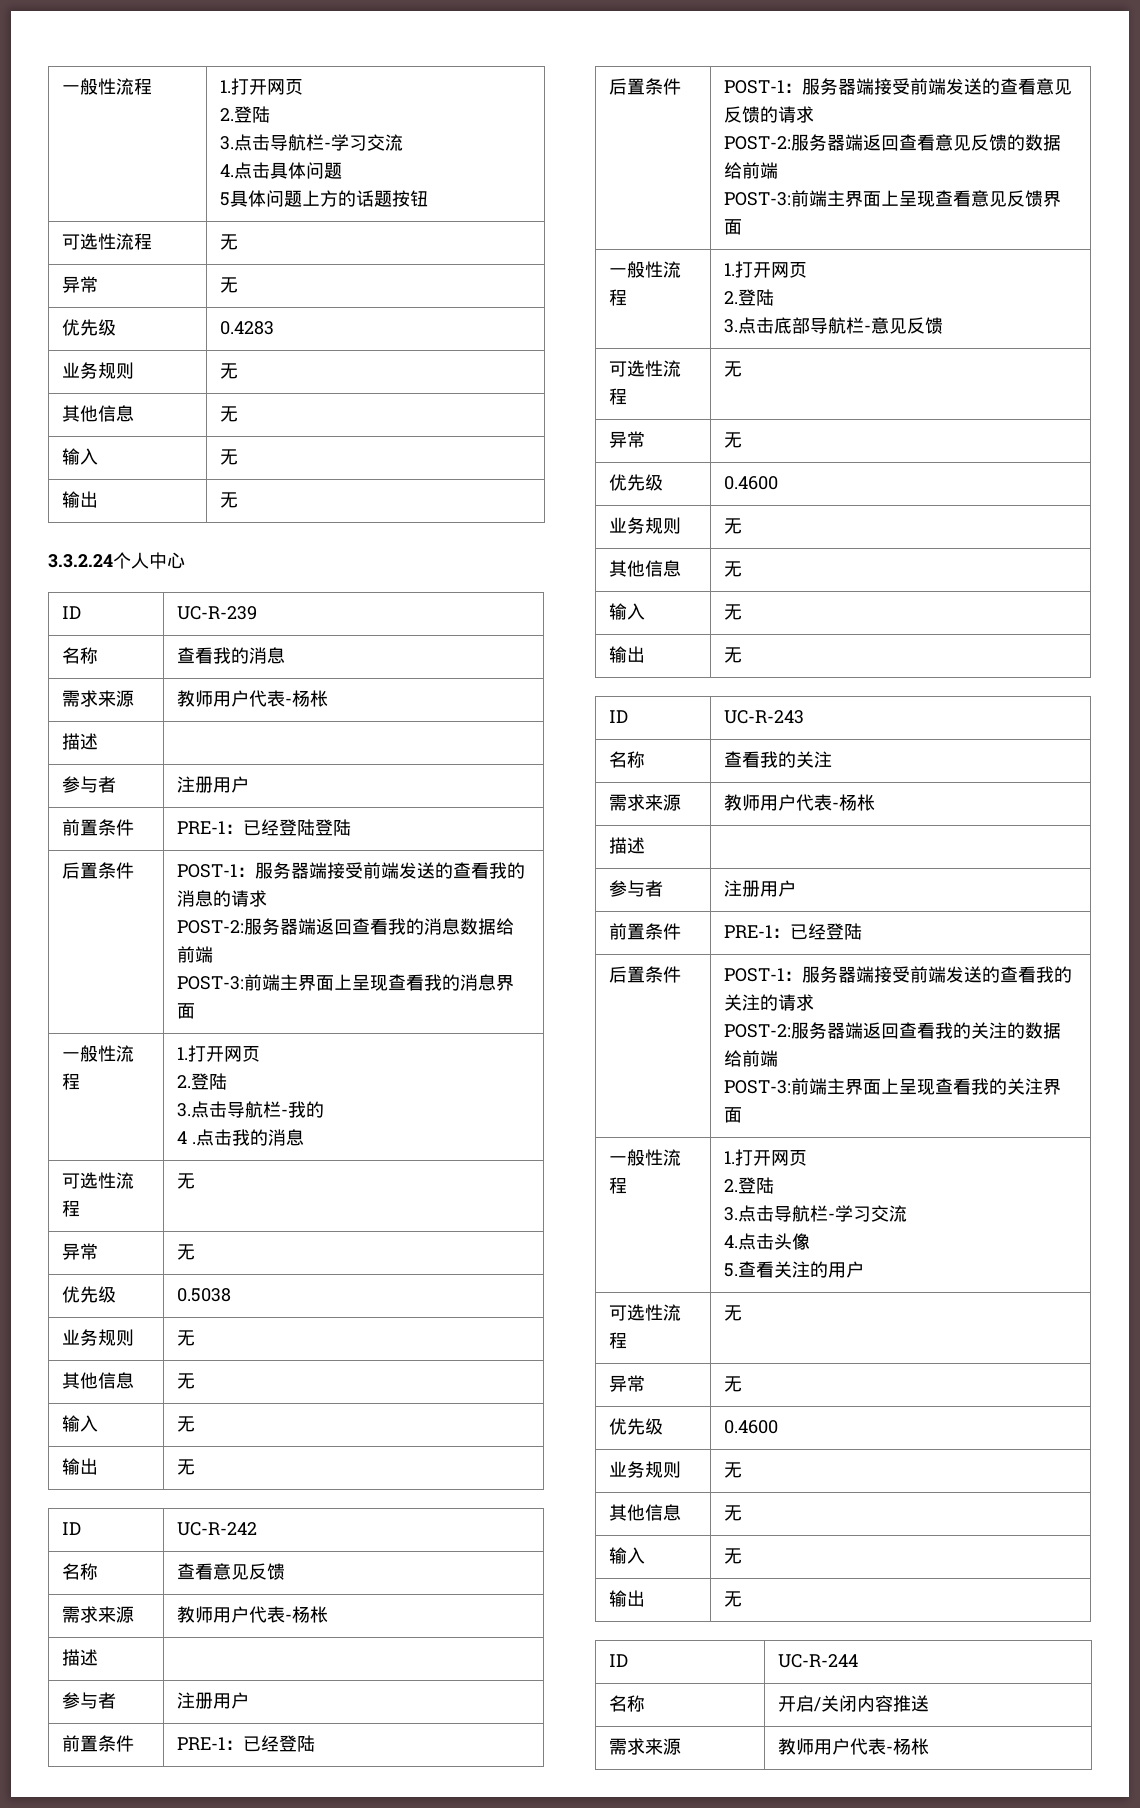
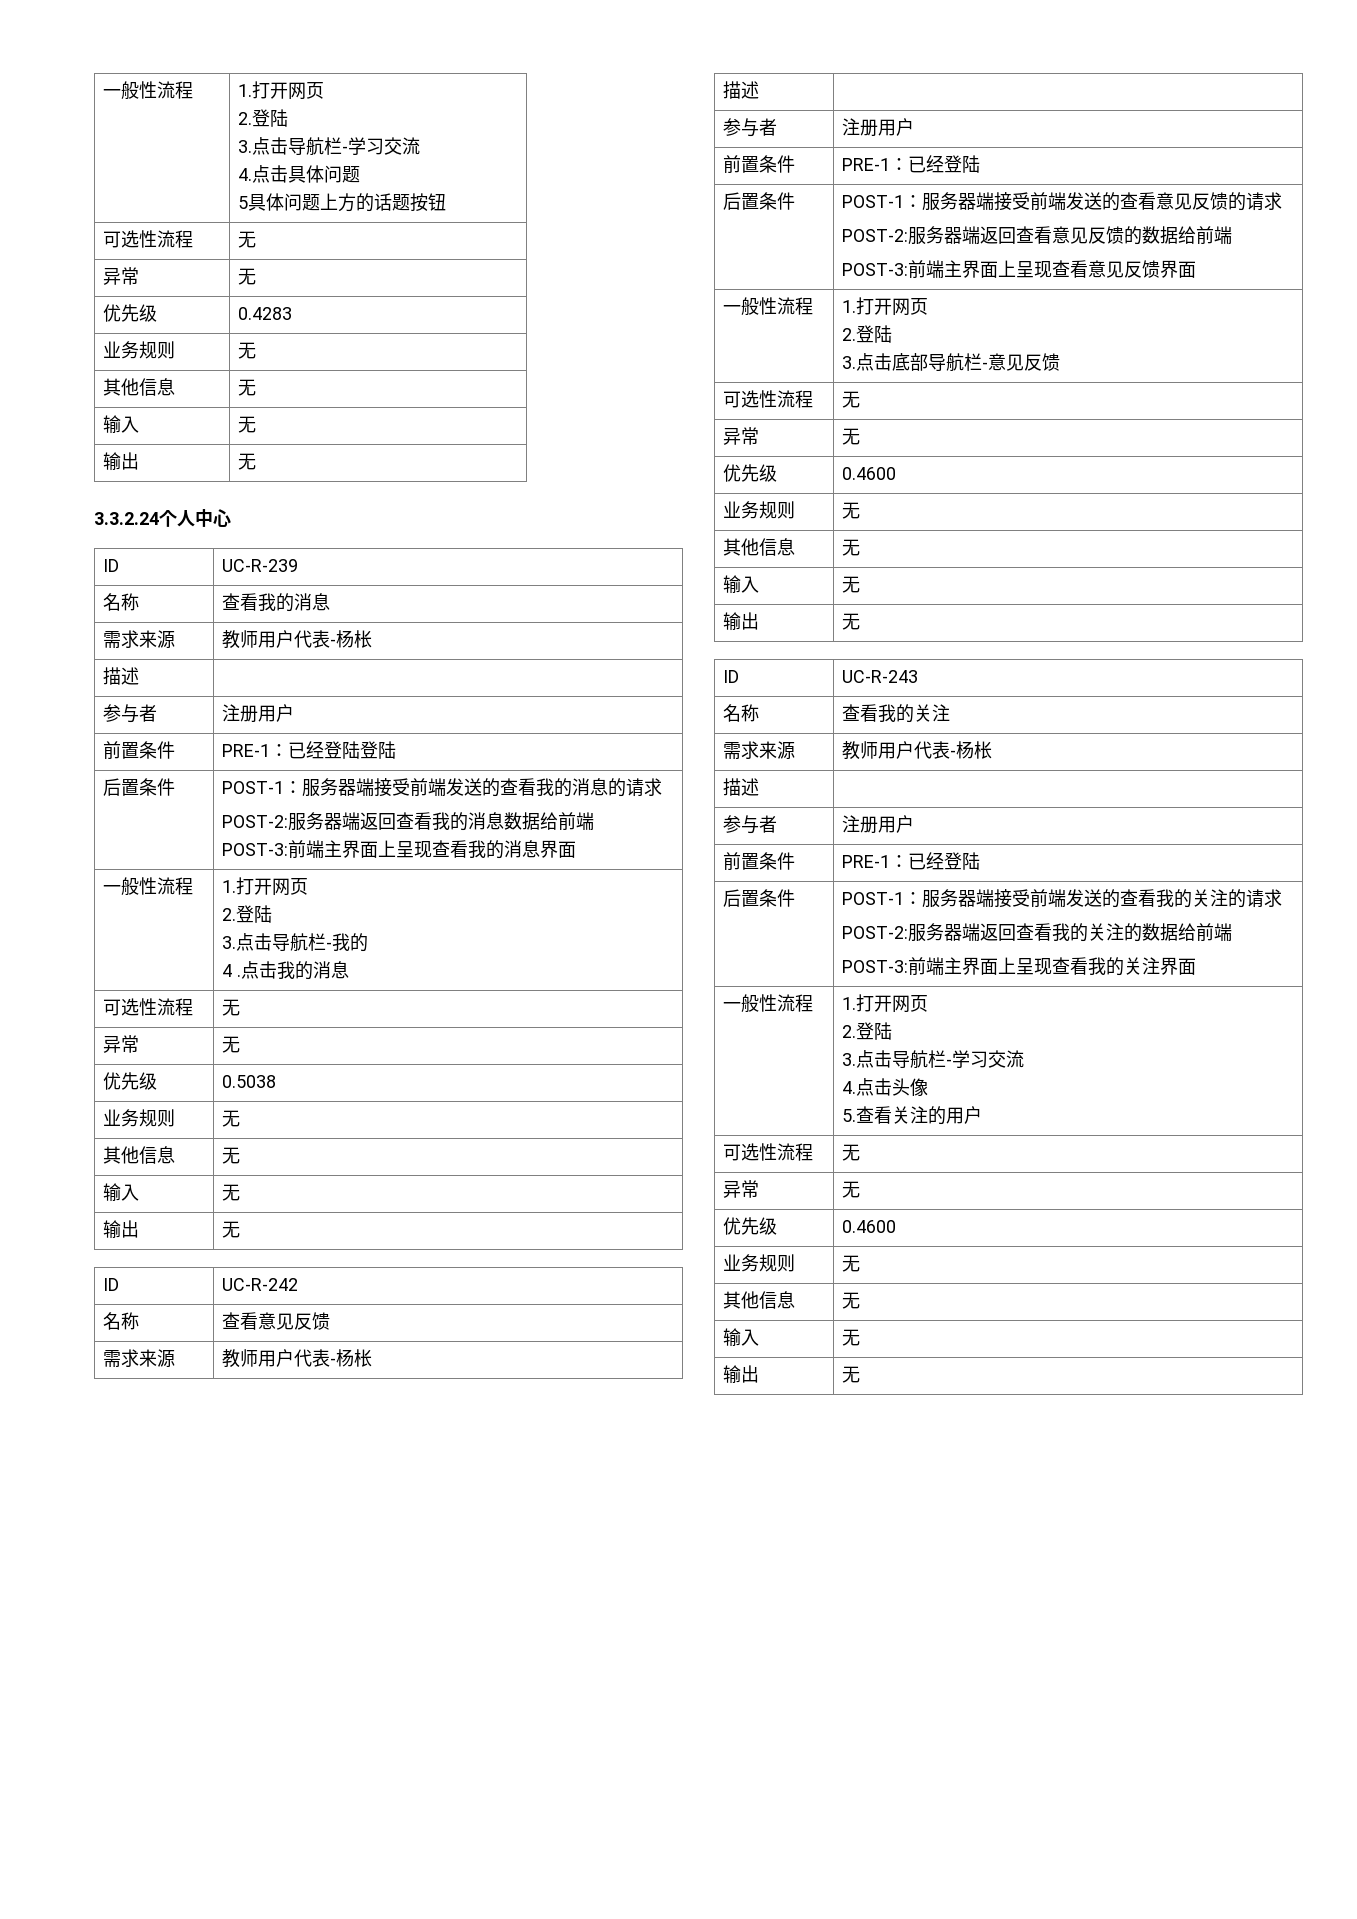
- ID | UC-R-244
- 名称 | 开启/关闭内容推送
- 需求来源 | 教师用户代表-杨枨

